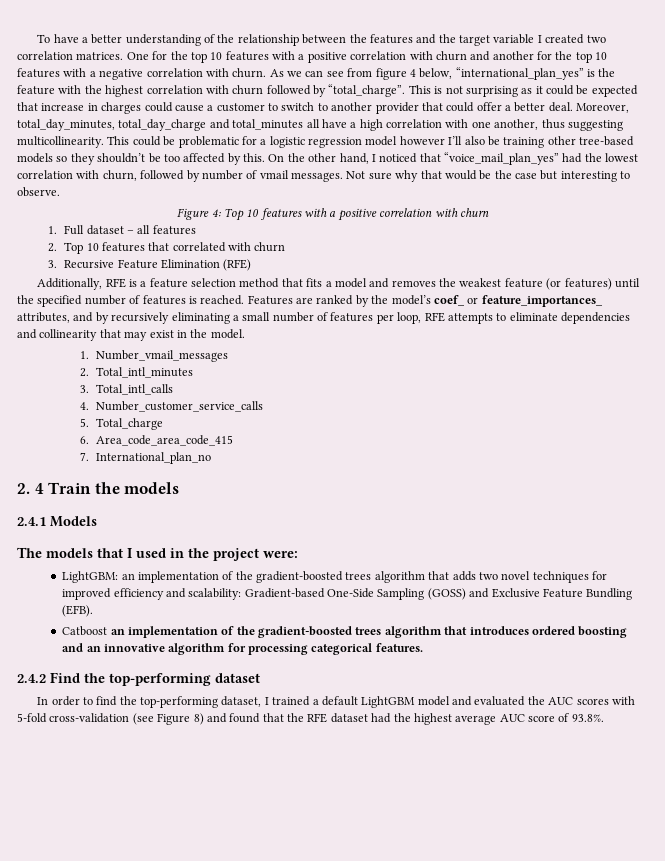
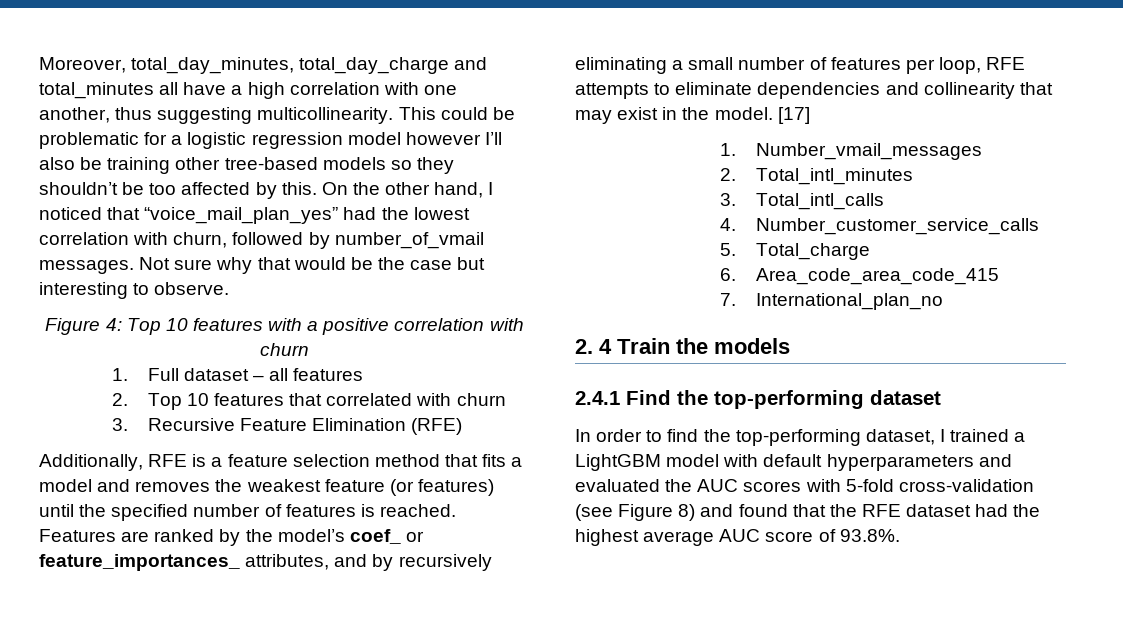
- To have a better understanding of the relationship between the features and the target variable I created two correlation matrices. One for the top 10 features with a positive correlation with churn and another for the top 10 features with a negative correlation with churn. As we can see from figure 4 below, “international_plan_yes” is the feature with the highest correlation with churn followed by “total_charge”. This is not surprising as it could be expected that increase in charges could cause a customer to switch to another provider that could offer a better deal.
- On the other hand, I noticed that “voice_mail_plan_yes” had the lowest correlation with churn, followed by number of vmail messages.
+ On the other hand, I noticed that “voice_mail_plan_yes” had the lowest correlation with churn, followed by number_of_vmail messages.
+ [17]
- 2.4.1 Models
- The models that I used in the project were:
- LightGBM: an implementation of the gradient-boosted trees algorithm that adds two novel techniques for improved efficiency and scalability: Gradient-based One-Side Sampling (GOSS) and Exclusive Feature Bundling (EFB).
- Catboost an implementation of the gradient-boosted trees algorithm that introduces ordered boosting and an innovative algorithm for processing categorical features.
- 2.4.2 Find the top-performing dataset
+ 2.4.1 Find the top-performing dataset
- In order to find the top-performing dataset, I trained a default LightGBM model and evaluated the AUC scores with 5-fold cross-validation (see Figure 8) and found that the RFE dataset had the highest average AUC score of 93.8%.
+ In order to find the top-performing dataset, I trained a LightGBM model with default hyperparameters and evaluated the AUC scores with 5-fold cross-validation (see Figure 8) and found that the RFE dataset had the highest average AUC score of 93.8%.

